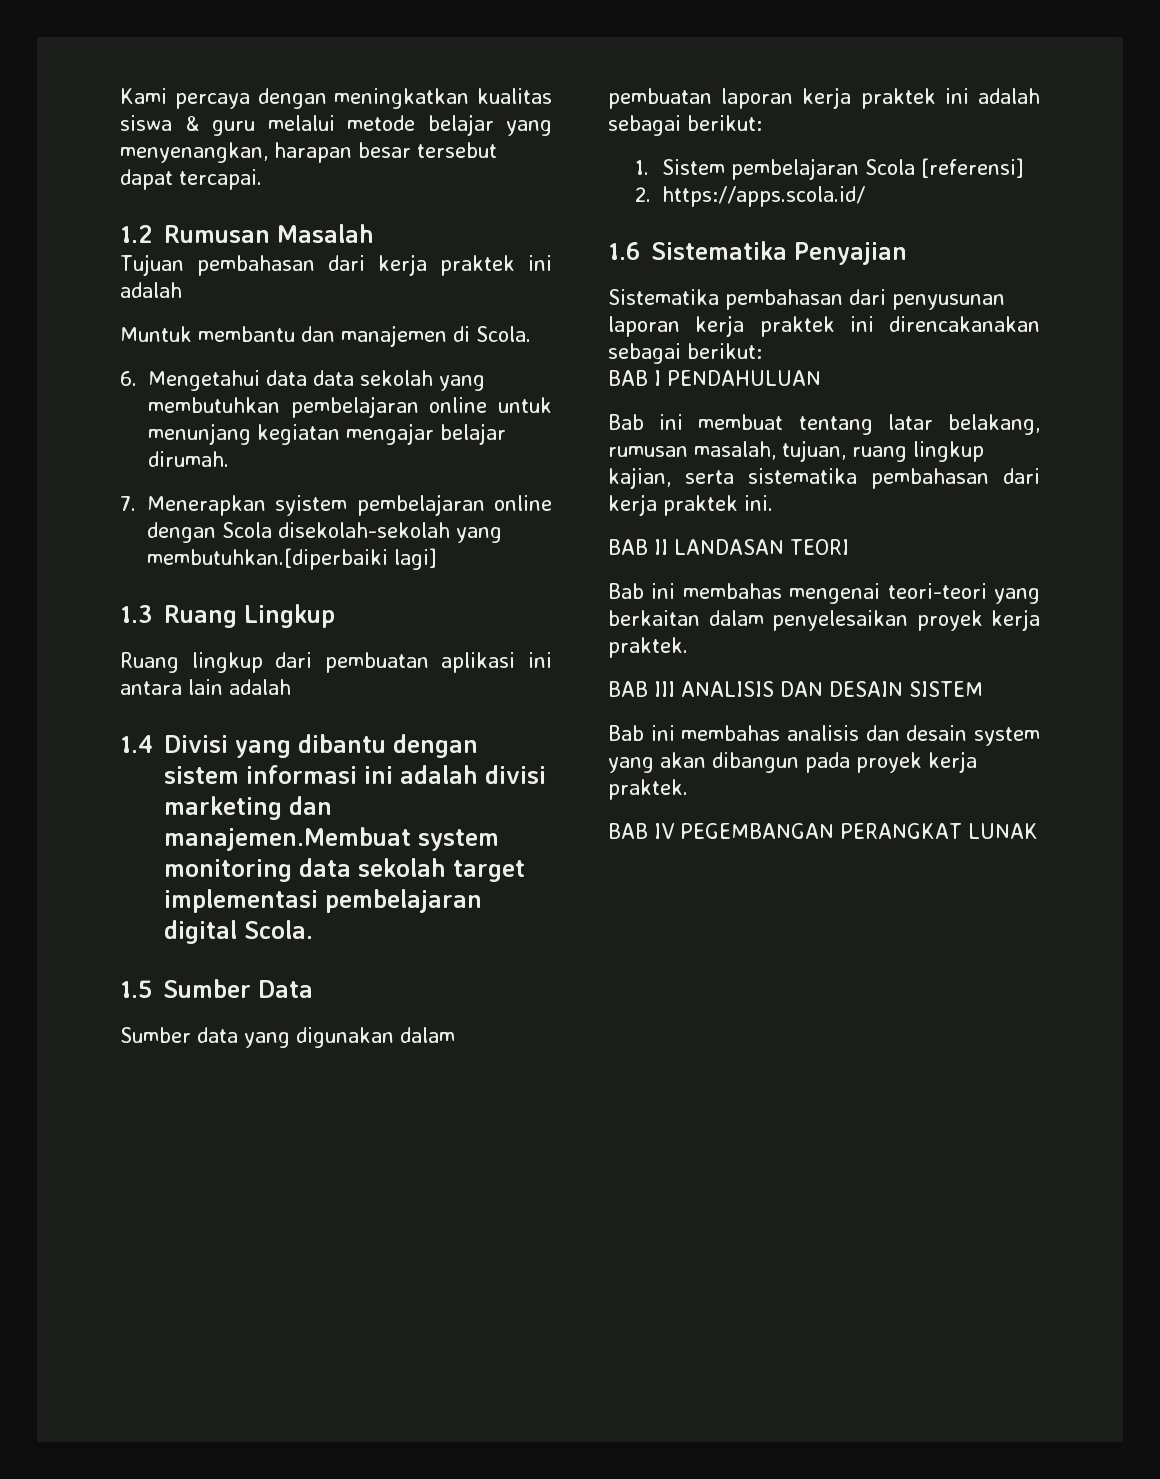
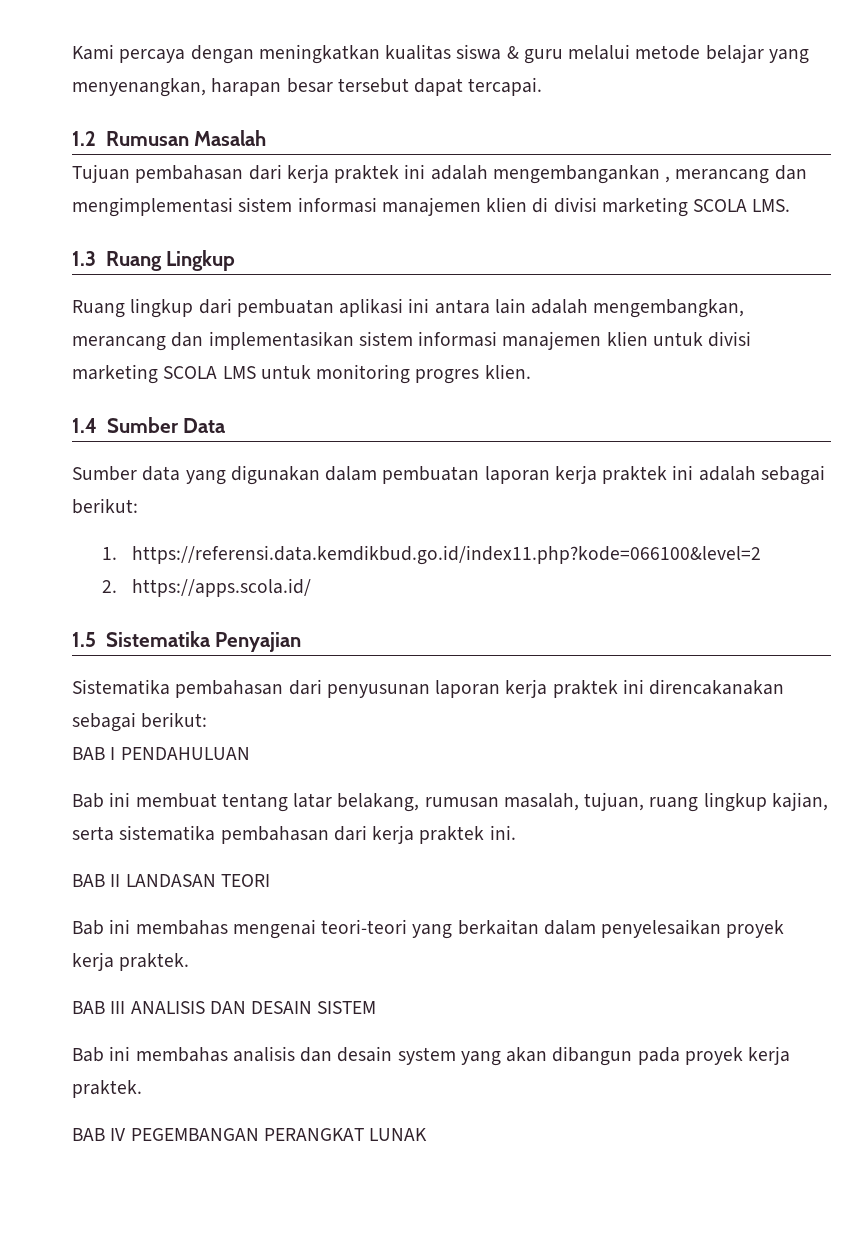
- Tujuan pembahasan dari kerja praktek ini adalah
- Muntuk membantu dan manajemen di Scola.
- 6. Mengetahui data data sekolah yang membutuhkan pembelajaran online untuk menunjang kegiatan mengajar belajar dirumah.
- 7. Menerapkan syistem pembelajaran online dengan Scola disekolah-sekolah yang membutuhkan.[diperbaiki lagi]
+ Tujuan pembahasan dari kerja praktek ini adalah mengembangankan , merancang dan mengimplementasi sistem informasi manajemen klien di divisi marketing SCOLA LMS.
- Ruang lingkup dari pembuatan aplikasi ini antara lain adalah
- 1.4 Divisi yang dibantu dengan sistem informasi ini adalah divisi marketing dan manajemen.Membuat system monitoring data sekolah target implementasi pembelajaran digital Scola.
- 1.5 Sumber Data
+ Ruang lingkup dari pembuatan aplikasi ini antara lain adalah mengembangkan, merancang dan implementasikan sistem informasi manajemen klien untuk divisi marketing SCOLA LMS untuk monitoring progres klien.
+ 1.4 Sumber Data
- 1. Sistem pembelajaran Scola [referensi]
+ 1. https://referensi.data.kemdikbud.go.id/index11.php?kode=066100&level=2
- 1.6 Sistematika Penyajian
+ 1.5 Sistematika Penyajian

